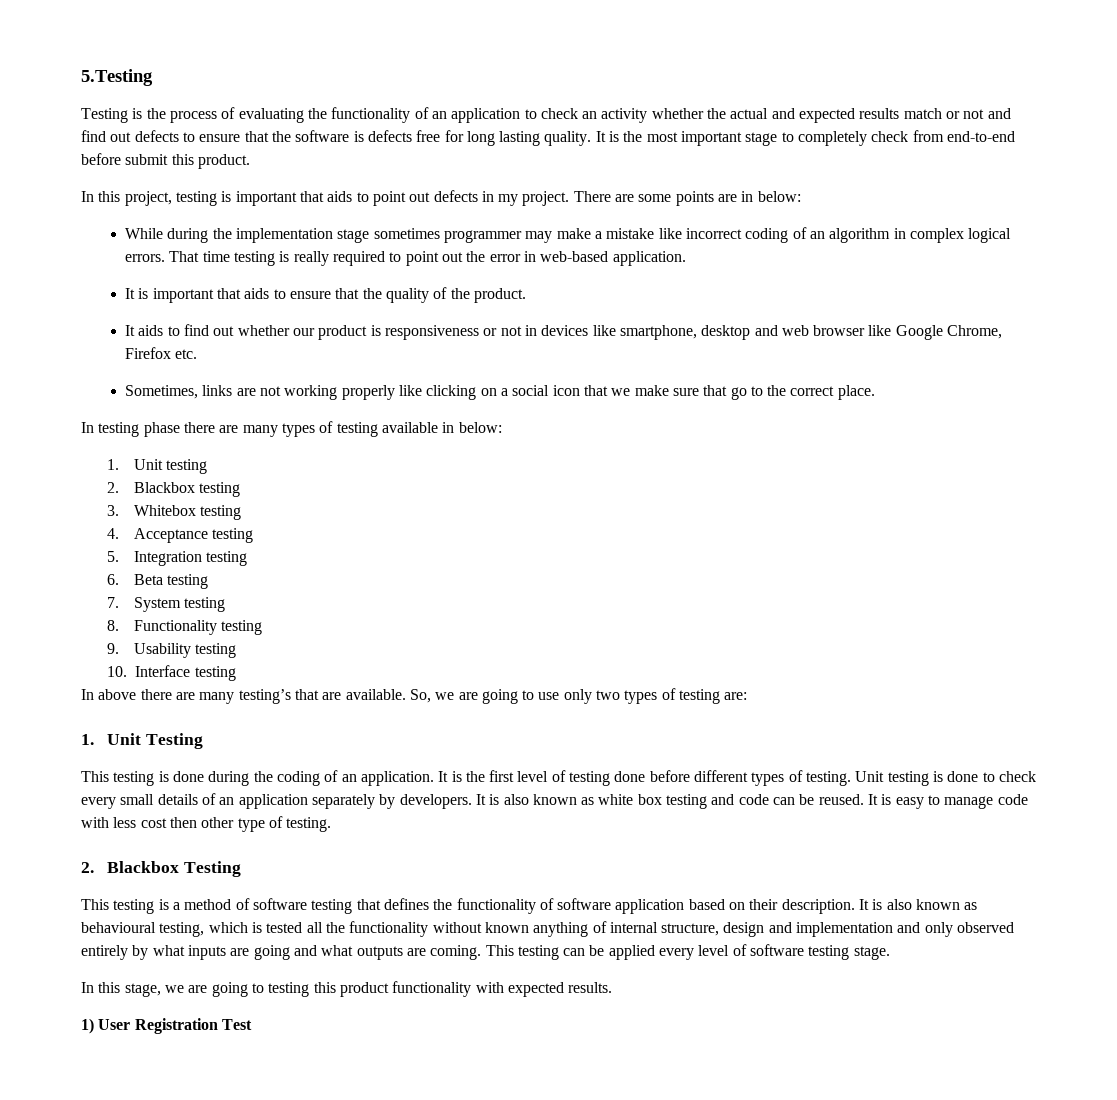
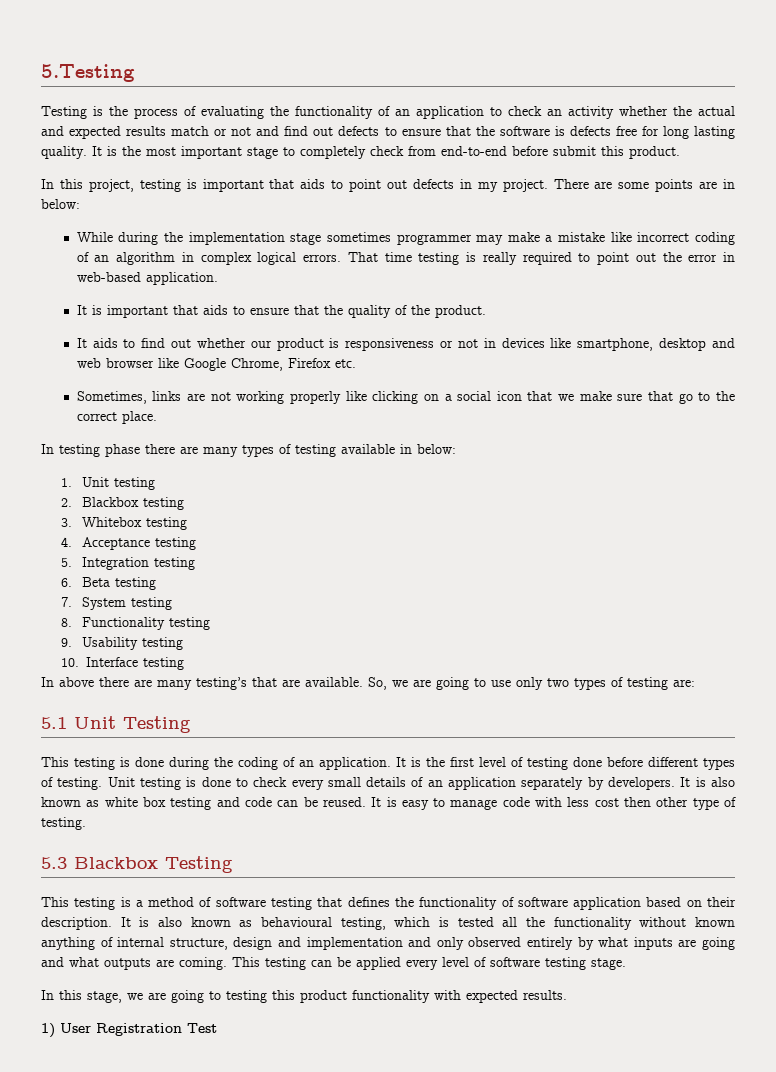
- 1. Unit Testing
+ 5.1 Unit Testing
- 2. Blackbox Testing
+ 5.3 Blackbox Testing

